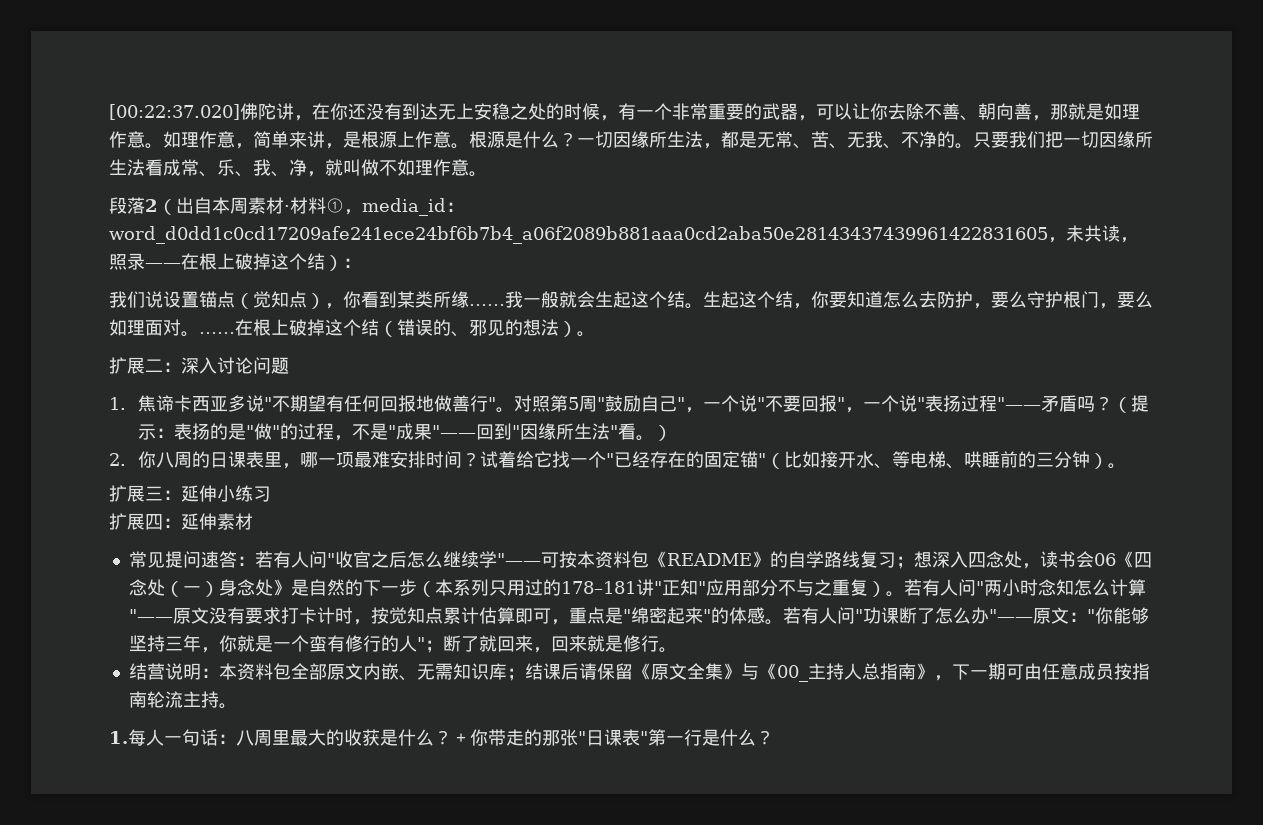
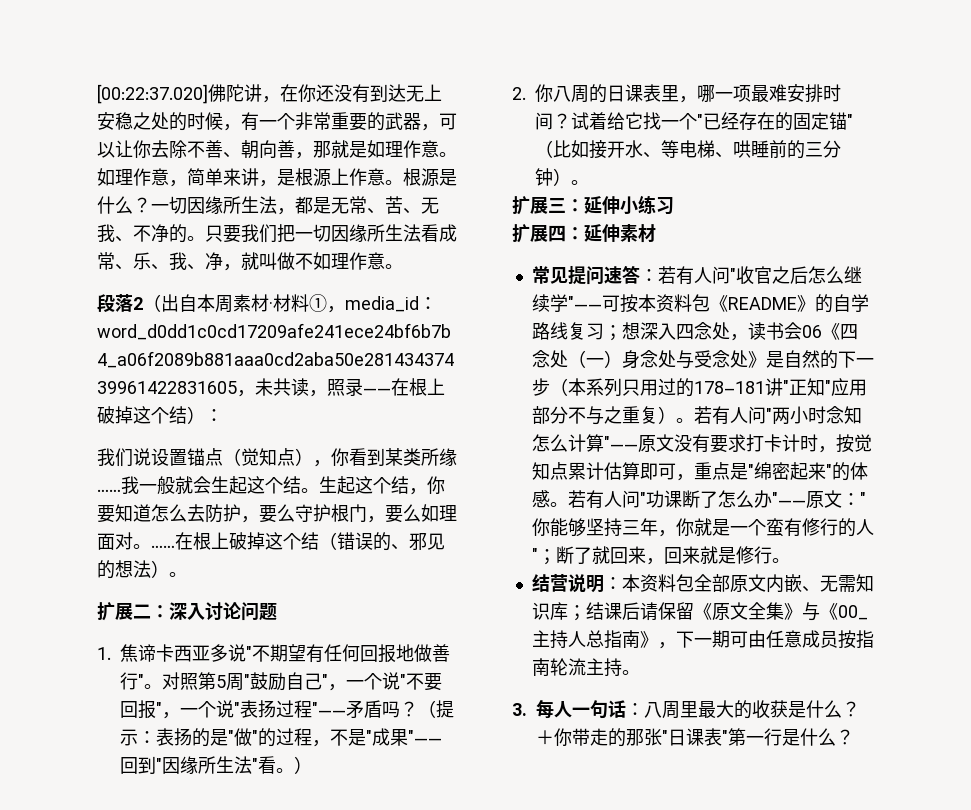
- 常见提问速答：若有人问"收官之后怎么继续学"——可按本资料包《README》的自学路线复习；想深入四念处，读书会06《四念处（一）身念处》是自然的下一步（本系列只用过的178–181讲"正知"应用部分不与之重复）。
+ 常见提问速答：若有人问"收官之后怎么继续学"——可按本资料包《README》的自学路线复习；想深入四念处，读书会06《四念处（一）身念处与受念处》是自然的下一步（本系列只用过的178–181讲"正知"应用部分不与之重复）。
- 1.每人一句话：八周里最大的收获是什么？
+ 3.每人一句话：八周里最大的收获是什么？

